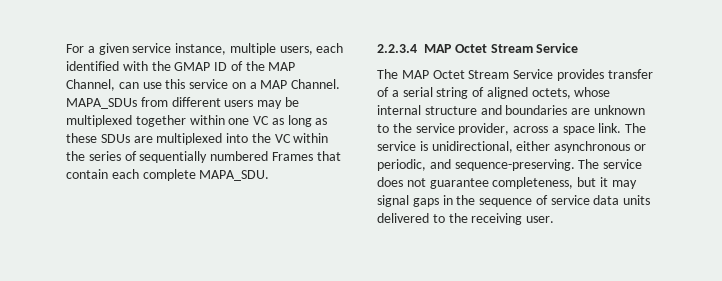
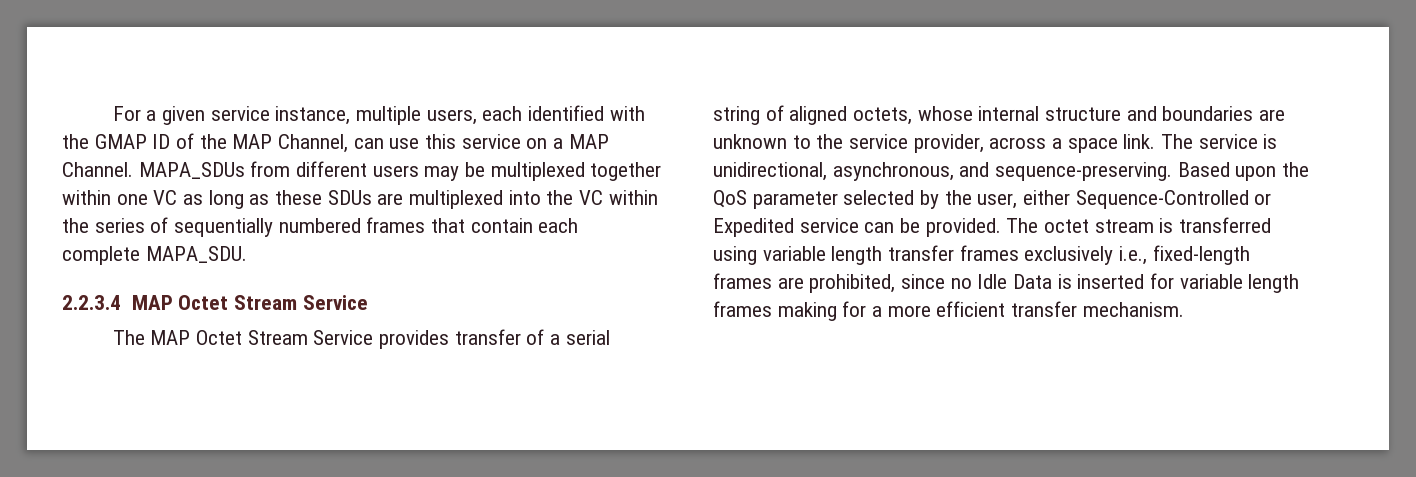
- MAPA_SDUs from different users may be multiplexed together within one VC as long as these SDUs are multiplexed into the VC within the series of sequentially numbered Frames that contain each complete MAPA_SDU.
+ MAPA_SDUs from different users may be multiplexed together within one VC as long as these SDUs are multiplexed into the VC within the series of sequentially numbered frames that contain each complete MAPA_SDU.
- The service is unidirectional, either asynchronous or periodic, and sequence-preserving. The service does not guarantee completeness, but it may signal gaps in the sequence of service data units delivered to the receiving user.
+ The service is unidirectional, asynchronous, and sequence-preserving. Based upon the QoS parameter selected by the user, either Sequence-Controlled or Expedited service can be provided. The octet stream is transferred using variable length transfer frames exclusively i.e., fixed-length frames are prohibited, since no Idle Data is inserted for variable length frames making for a more efficient transfer mechanism.

